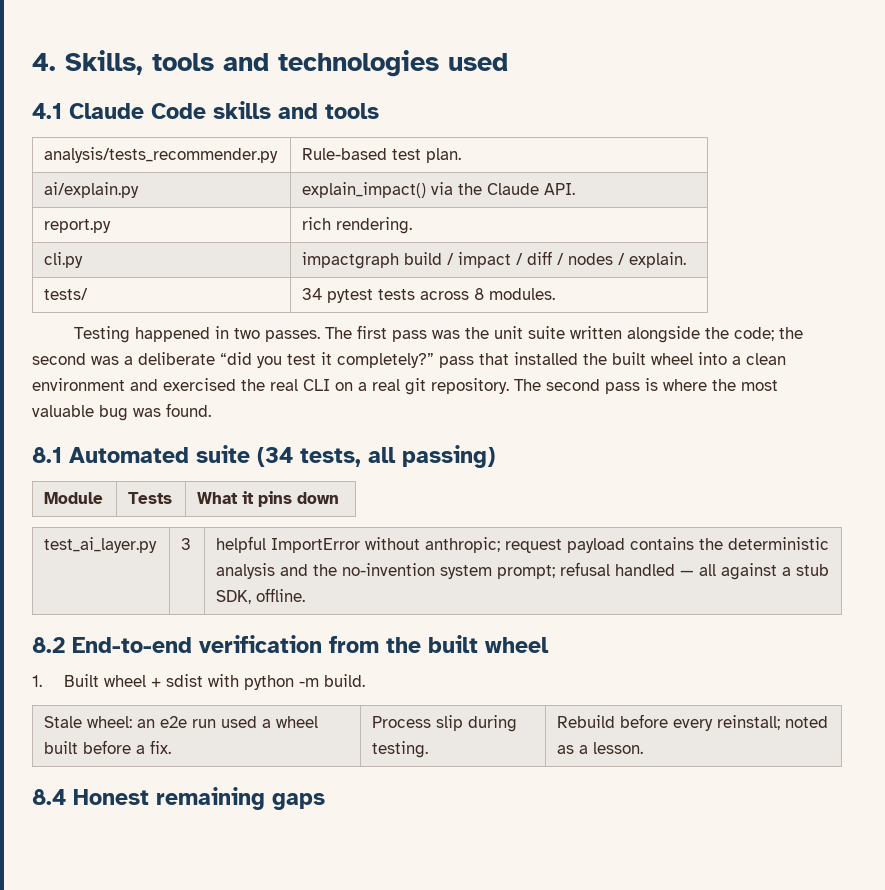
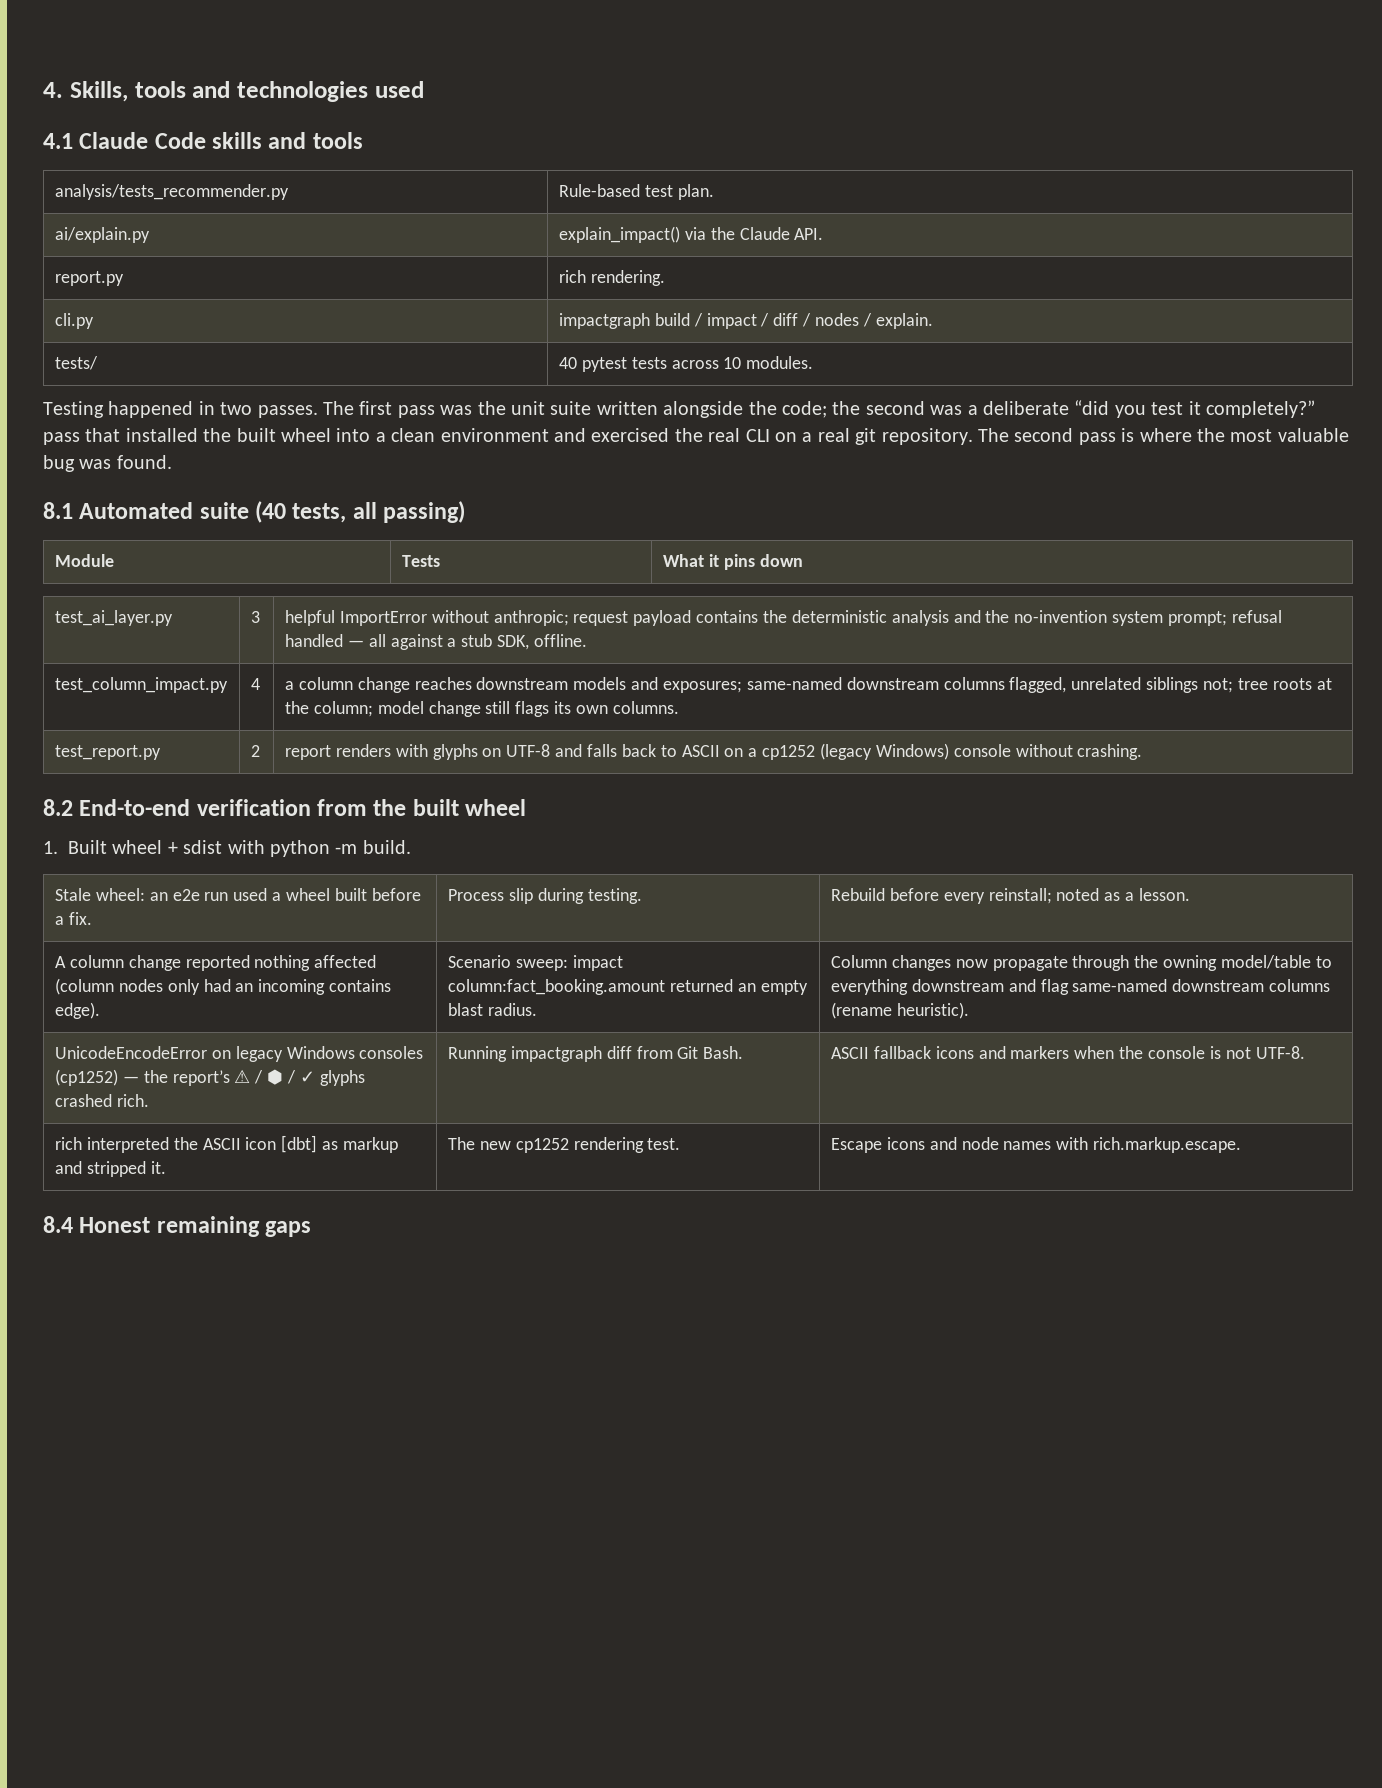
- tests/ | 34 pytest tests across 8 modules.
+ tests/ | 40 pytest tests across 10 modules.
- 8.1 Automated suite (34 tests, all passing)
+ 8.1 Automated suite (40 tests, all passing)
+ test_column_impact.py | 4 | a column change reaches downstream models and exposures; same-named downstream columns flagged, unrelated siblings not; tree roots at the column; model change still flags its own columns.
+ test_report.py | 2 | report renders with glyphs on UTF-8 and falls back to ASCII on a cp1252 (legacy Windows) console without crashing.
+ A column change reported nothing affected (column nodes only had an incoming contains edge). | Scenario sweep: impact column:fact_booking.amount returned an empty blast radius. | Column changes now propagate through the owning model/table to everything downstream and flag same-named downstream columns (rename heuristic).
+ UnicodeEncodeError on legacy Windows consoles (cp1252) — the report’s ⚠ / ⬢ / ✓ glyphs crashed rich. | Running impactgraph diff from Git Bash. | ASCII fallback icons and markers when the console is not UTF-8.
+ rich interpreted the ASCII icon [dbt] as markup and stripped it. | The new cp1252 rendering test. | Escape icons and node names with rich.markup.escape.

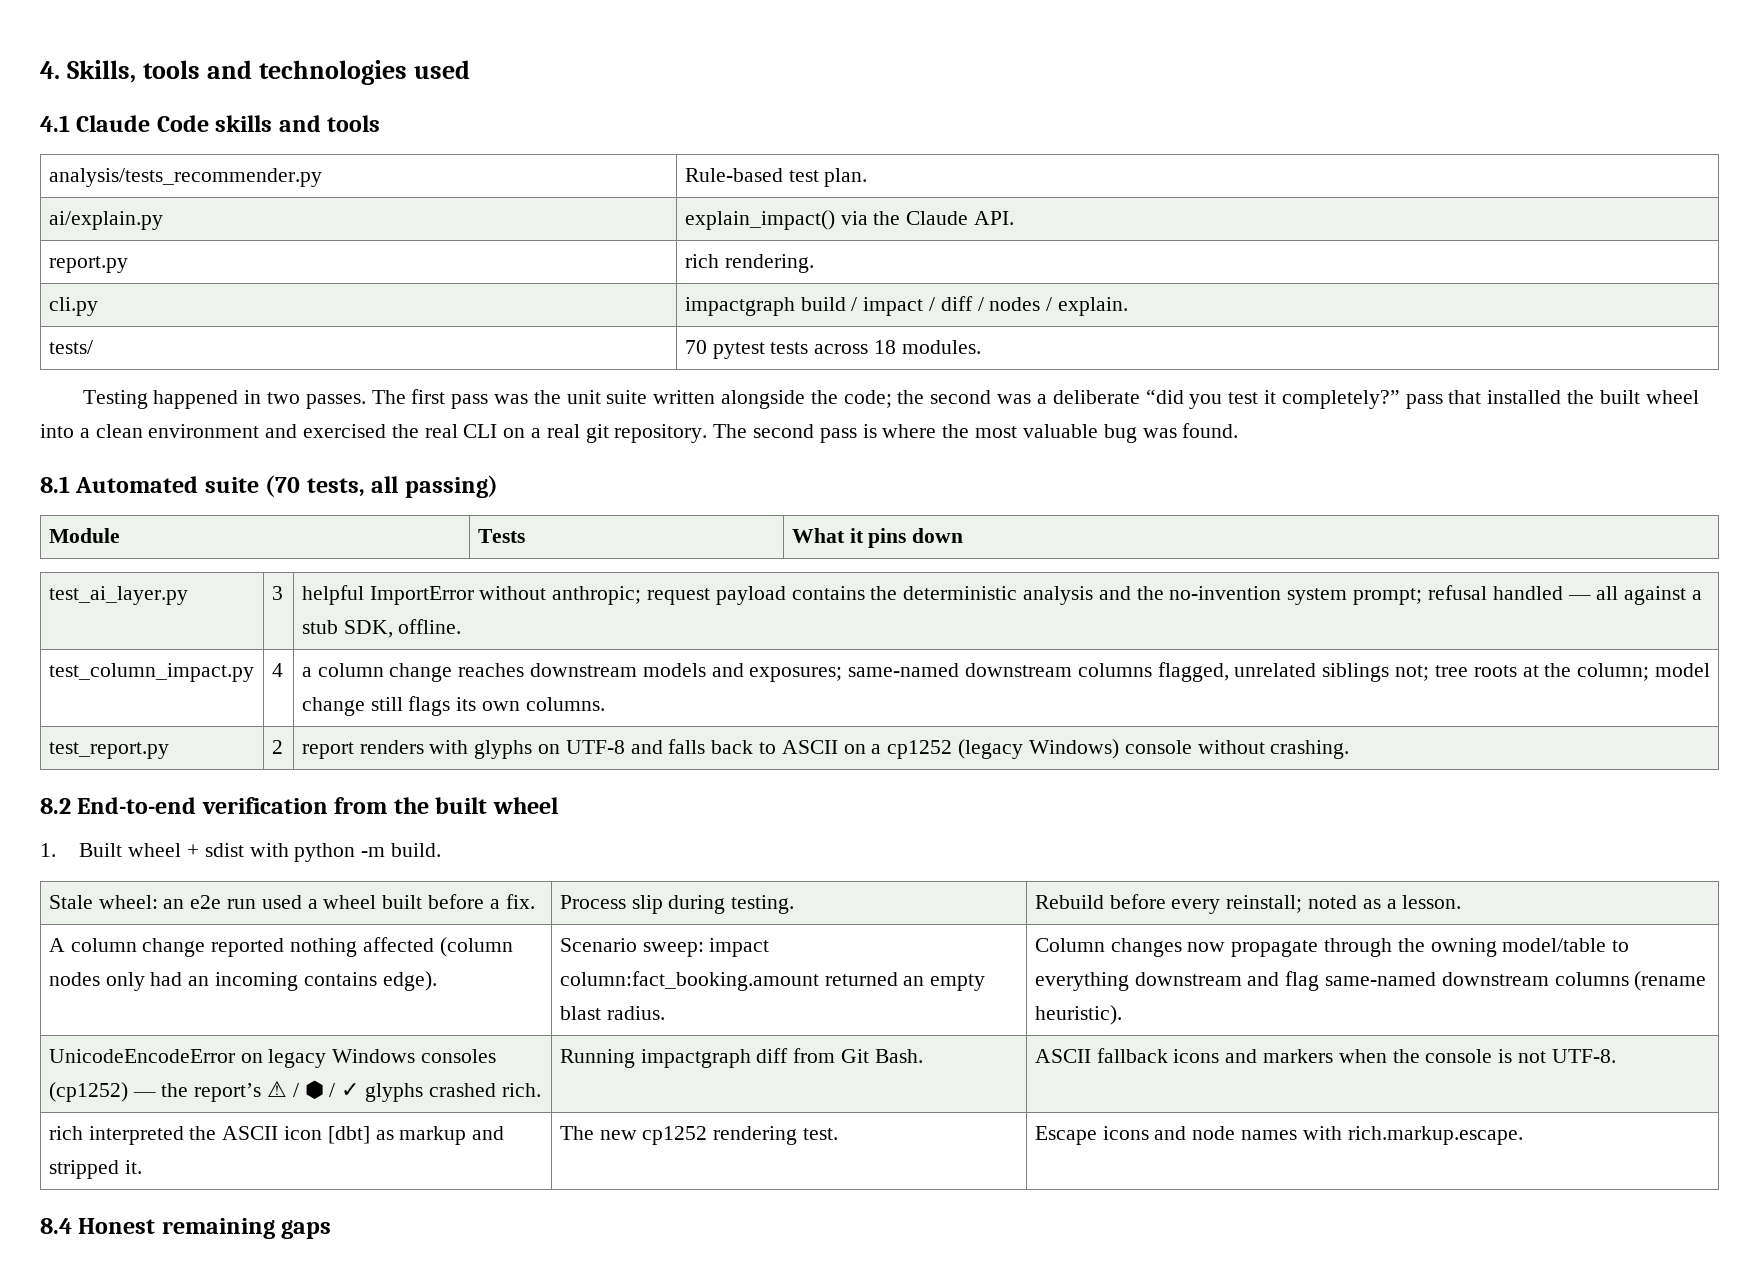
- tests/ | 40 pytest tests across 10 modules.
+ tests/ | 70 pytest tests across 18 modules.
- 8.1 Automated suite (40 tests, all passing)
+ 8.1 Automated suite (70 tests, all passing)

